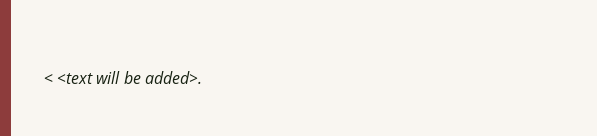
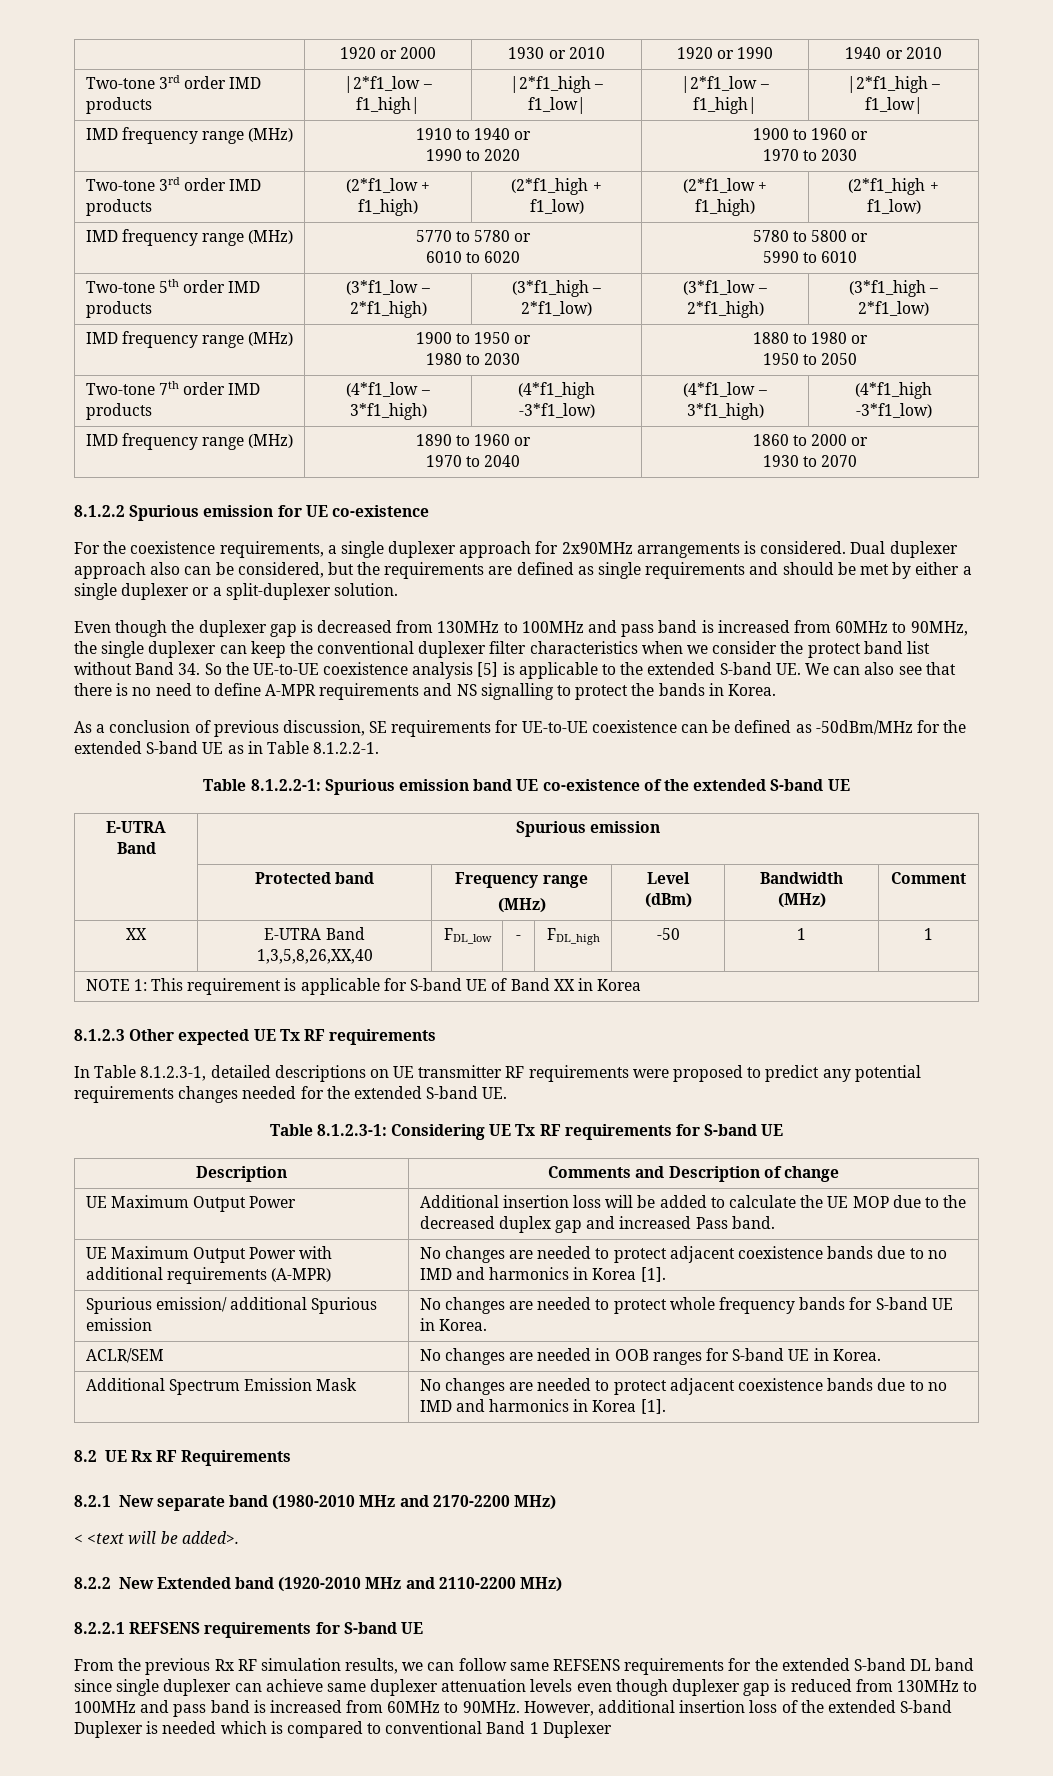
+ | 1920 or 2000 | 1930 or 2010 | 1920 or 1990 | 1940 or 2010
+ Two-tone 3rd order IMD products | |2*f1_low – f1_high| | |2*f1_high – f1_low| | |2*f1_low – f1_high| | |2*f1_high – f1_low|
+ IMD frequency range (MHz) | 1910 to 1940 or
+ 1990 to 2020 | 1900 to 1960 or
+ 1970 to 2030
+ Two-tone 3rd order IMD products | (2*f1_low + f1_high) | (2*f1_high + f1_low) | (2*f1_low + f1_high) | (2*f1_high + f1_low)
+ IMD frequency range (MHz) | 5770 to 5780 or
+ 6010 to 6020 | 5780 to 5800 or
+ 5990 to 6010
+ Two-tone 5th order IMD products | (3*f1_low – 2*f1_high) | (3*f1_high – 2*f1_low) | (3*f1_low – 2*f1_high) | (3*f1_high – 2*f1_low)
+ IMD frequency range (MHz) | 1900 to 1950 or
+ 1980 to 2030 | 1880 to 1980 or
+ 1950 to 2050
+ Two-tone 7th order IMD products | (4*f1_low – 3*f1_high) | (4*f1_high -3*f1_low) | (4*f1_low – 3*f1_high) | (4*f1_high -3*f1_low)
+ IMD frequency range (MHz) | 1890 to 1960 or
+ 1970 to 2040 | 1860 to 2000 or
+ 1930 to 2070
+ 8.1.2.2 Spurious emission for UE co-existence
+ For the coexistence requirements, a single duplexer approach for 2x90MHz arrangements is considered. Dual duplexer approach also can be considered, but the requirements are defined as single requirements and should be met by either a single duplexer or a split-duplexer solution.
+ Even though the duplexer gap is decreased from 130MHz to 100MHz and pass band is increased from 60MHz to 90MHz, the single duplexer can keep the conventional duplexer filter characteristics when we consider the protect band list without Band 34. So the UE-to-UE coexistence analysis [5] is applicable to the extended S-band UE. We can also see that there is no need to define A-MPR requirements and NS signalling to protect the bands in Korea.
+ As a conclusion of previous discussion, SE requirements for UE-to-UE coexistence can be defined as -50dBm/MHz for the extended S-band UE as in Table 8.1.2.2-1.
+ Table 8.1.2.2-1: Spurious emission band UE co-existence of the extended S-band UE
+ E-UTRA Band | Spurious emission
+ | Protected band | Frequency range
+ (MHz) | Level (dBm) | Bandwidth (MHz) | Comment
+ XX | E-UTRA Band 1,3,5,8,26,XX,40 | FDL_low | - | FDL_high | -50 | 1 | 1
+ NOTE 1: This requirement is applicable for S-band UE of Band XX in Korea
+ 8.1.2.3 Other expected UE Tx RF requirements
+ In Table 8.1.2.3-1, detailed descriptions on UE transmitter RF requirements were proposed to predict any potential requirements changes needed for the extended S-band UE.
+ Table 8.1.2.3-1: Considering UE Tx RF requirements for S-band UE
+ Description | Comments and Description of change
+ UE Maximum Output Power | Additional insertion loss will be added to calculate the UE MOP due to the decreased duplex gap and increased Pass band.
+ UE Maximum Output Power with additional requirements (A-MPR) | No changes are needed to protect adjacent coexistence bands due to no IMD and harmonics in Korea [1].
+ Spurious emission/ additional Spurious emission | No changes are needed to protect whole frequency bands for S-band UE in Korea.
+ ACLR/SEM | No changes are needed in OOB ranges for S-band UE in Korea.
+ Additional Spectrum Emission Mask | No changes are needed to protect adjacent coexistence bands due to no IMD and harmonics in Korea [1].
+ 8.2 UE Rx RF Requirements
+ 8.2.1 New separate band (1980-2010 MHz and 2170-2200 MHz)
+ 8.2.2 New Extended band (1920-2010 MHz and 2110-2200 MHz)
+ 8.2.2.1 REFSENS requirements for S-band UE
+ From the previous Rx RF simulation results, we can follow same REFSENS requirements for the extended S-band DL band since single duplexer can achieve same duplexer attenuation levels even though duplexer gap is reduced from 130MHz to 100MHz and pass band is increased from 60MHz to 90MHz. However, additional insertion loss of the extended S-band Duplexer is needed which is compared to conventional Band 1 Duplexer

